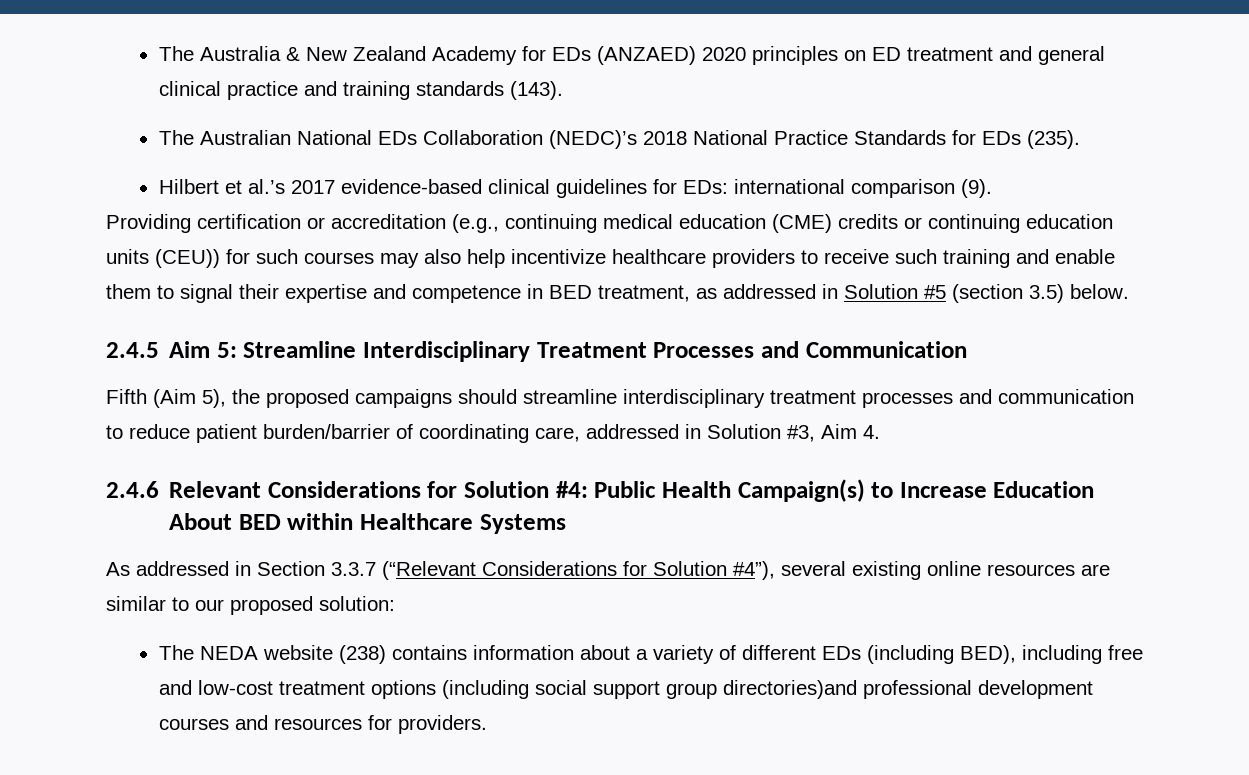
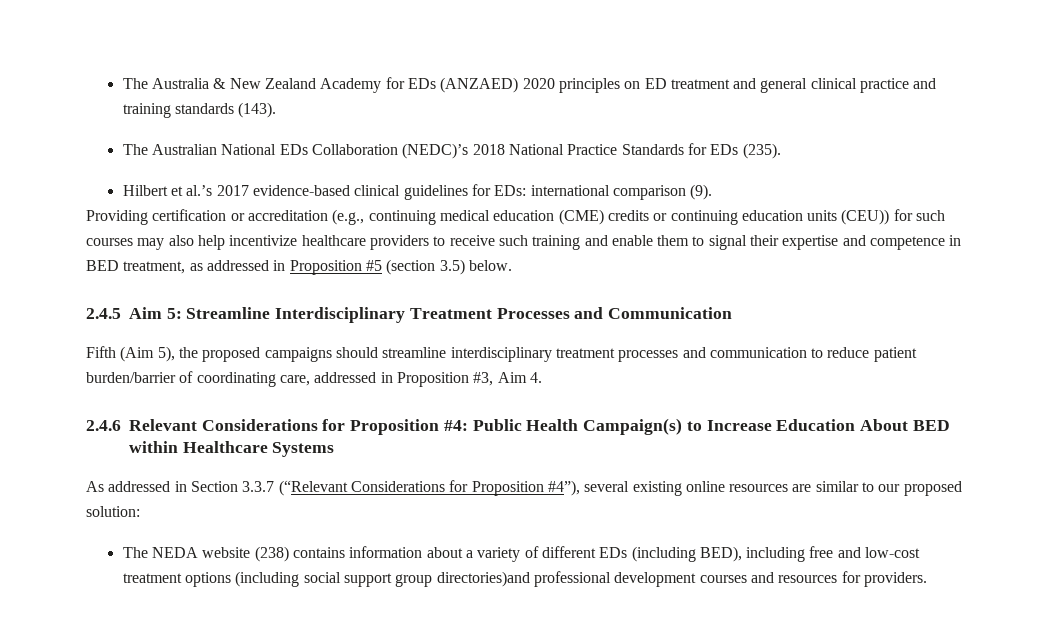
- Providing certification or accreditation (e.g., continuing medical education (CME) credits or continuing education units (CEU)) for such courses may also help incentivize healthcare providers to receive such training and enable them to signal their expertise and competence in BED treatment, as addressed in Solution #5 (section 3.5) below.
+ Providing certification or accreditation (e.g., continuing medical education (CME) credits or continuing education units (CEU)) for such courses may also help incentivize healthcare providers to receive such training and enable them to signal their expertise and competence in BED treatment, as addressed in Proposition #5 (section 3.5) below.
- Fifth (Aim 5), the proposed campaigns should streamline interdisciplinary treatment processes and communication to reduce patient burden/barrier of coordinating care, addressed in Solution #3, Aim 4.
+ Fifth (Aim 5), the proposed campaigns should streamline interdisciplinary treatment processes and communication to reduce patient burden/barrier of coordinating care, addressed in Proposition #3, Aim 4.
- 2.4.6 Relevant Considerations for Solution #4: Public Health Campaign(s) to Increase Education About BED within Healthcare Systems
+ 2.4.6 Relevant Considerations for Proposition #4: Public Health Campaign(s) to Increase Education About BED within Healthcare Systems
- As addressed in Section 3.3.7 (“Relevant Considerations for Solution #4”), several existing online resources are similar to our proposed solution:
+ As addressed in Section 3.3.7 (“Relevant Considerations for Proposition #4”), several existing online resources are similar to our proposed solution:

